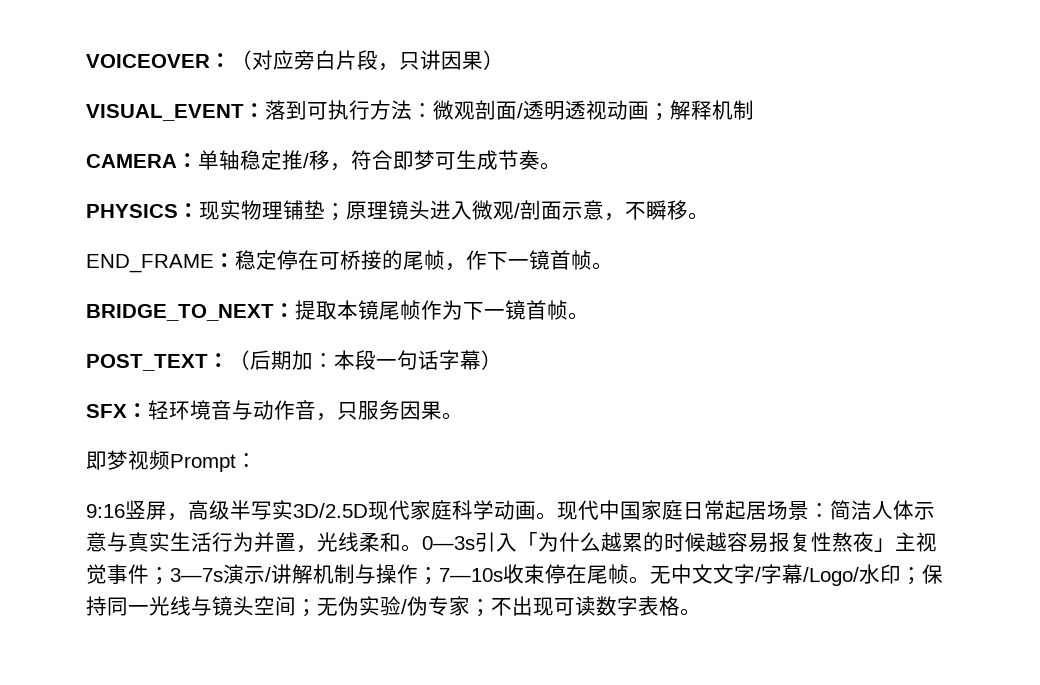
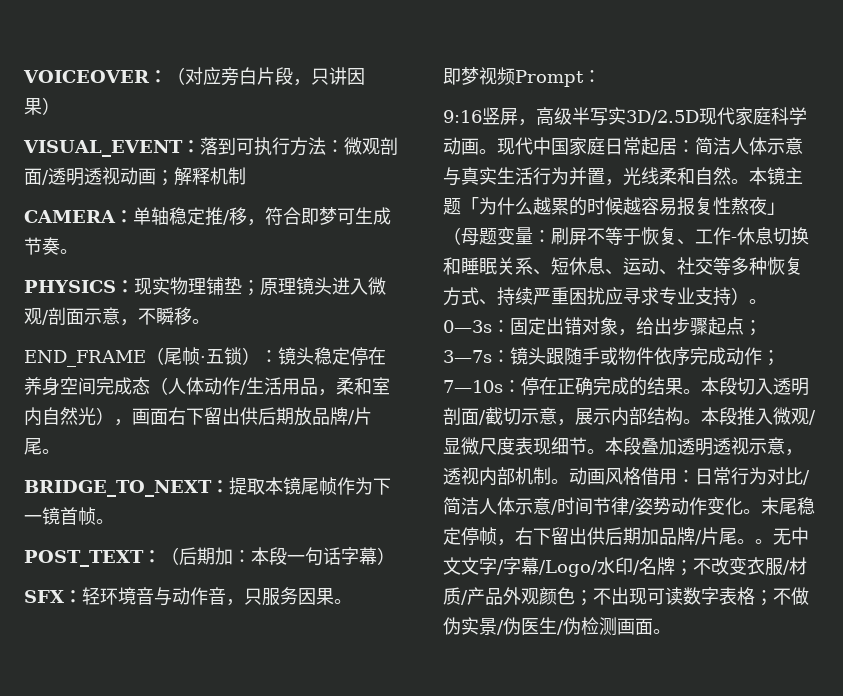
- END_FRAME：稳定停在可桥接的尾帧，作下一镜首帧。
+ END_FRAME（尾帧·五锁）：镜头稳定停在养身空间完成态（人体动作/生活用品，柔和室内自然光），画面右下留出供后期放品牌/片尾。
- 现代中国家庭日常起居场景：简洁人体示意与真实生活行为并置，光线柔和。0—3s引入「为什么越累的时候越容易报复性熬夜」主视觉事件；3—7s演示/讲解机制与操作；7—10s收束停在尾帧。
+ 现代中国家庭日常起居：简洁人体示意与真实生活行为并置，光线柔和自然。本镜主题「为什么越累的时候越容易报复性熬夜」（母题变量：刷屏不等于恢复、工作-休息切换和睡眠关系、短休息、运动、社交等多种恢复方式、持续严重困扰应寻求专业支持）。0—3s：固定出错对象，给出步骤起点；3—7s：镜头跟随手或物件依序完成动作；7—10s：停在正确完成的结果。本段切入透明剖面/截切示意，展示内部结构。本段推入微观/显微尺度表现细节。本段叠加透明透视示意，透视内部机制。动画风格借用：日常行为对比/简洁人体示意/时间节律/姿势动作变化。末尾稳定停帧，右下留出供后期加品牌/片尾。。
- 无中文文字/字幕/Logo/水印；保持同一光线与镜头空间；无伪实验/伪专家；不出现可读数字表格。
+ 无中文文字/字幕/Logo/水印/名牌；不改变衣服/材质/产品外观颜色；不出现可读数字表格；不做伪实景/伪医生/伪检测画面。

